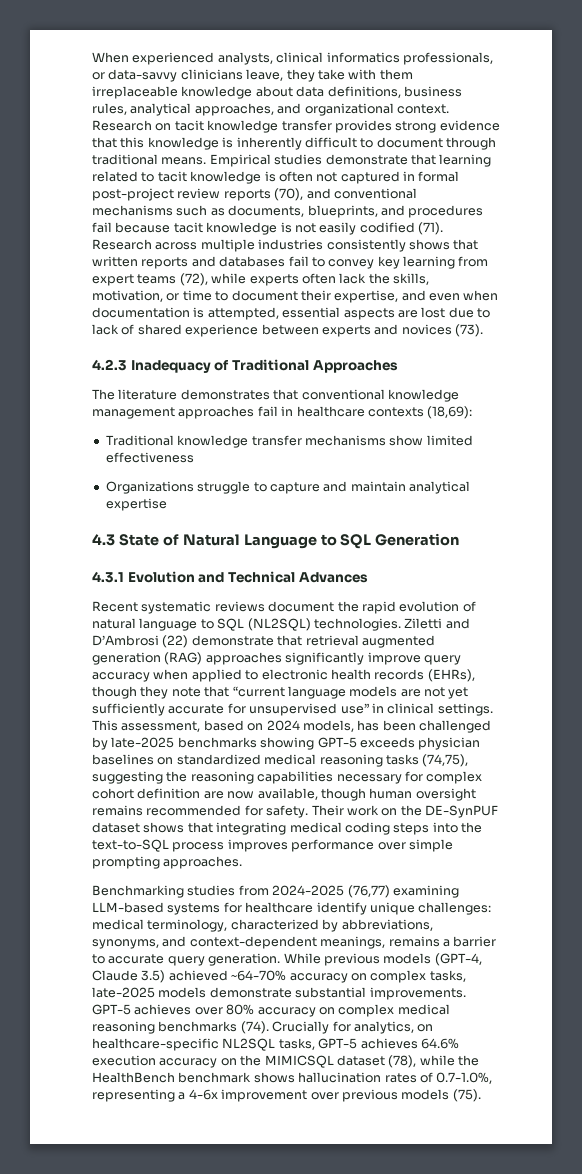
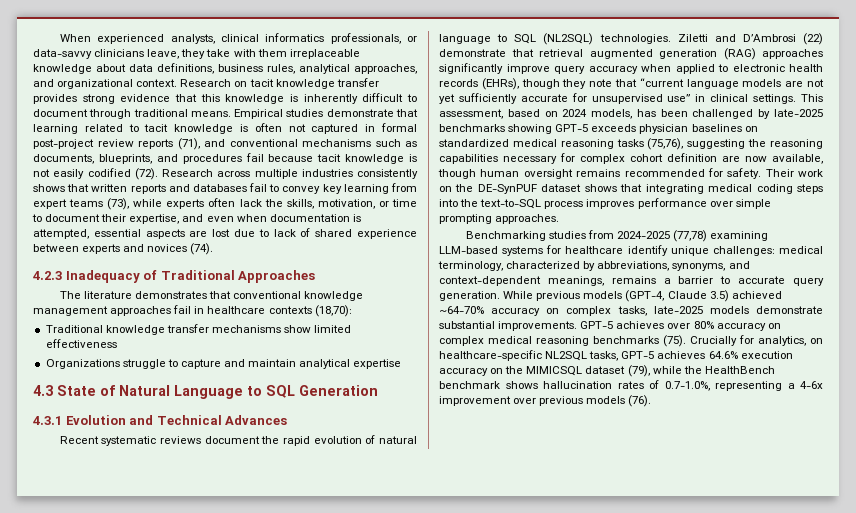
- Empirical studies demonstrate that learning related to tacit knowledge is often not captured in formal post-project review reports (70), and conventional mechanisms such as documents, blueprints, and procedures fail because tacit knowledge is not easily codified (71).
+ Empirical studies demonstrate that learning related to tacit knowledge is often not captured in formal post-project review reports (71), and conventional mechanisms such as documents, blueprints, and procedures fail because tacit knowledge is not easily codified (72).
- Research across multiple industries consistently shows that written reports and databases fail to convey key learning from expert teams (72), while experts often lack the skills, motivation, or time to document their expertise, and even when documentation is attempted, essential aspects are lost due to lack of shared experience between experts and novices (73).
+ Research across multiple industries consistently shows that written reports and databases fail to convey key learning from expert teams (73), while experts often lack the skills, motivation, or time to document their expertise, and even when documentation is attempted, essential aspects are lost due to lack of shared experience between experts and novices (74).
- The literature demonstrates that conventional knowledge management approaches fail in healthcare contexts (18,69):
+ The literature demonstrates that conventional knowledge management approaches fail in healthcare contexts (18,70):
- This assessment, based on 2024 models, has been challenged by late-2025 benchmarks showing GPT-5 exceeds physician baselines on standardized medical reasoning tasks (74,75), suggesting the reasoning capabilities necessary for complex cohort definition are now available, though human oversight remains recommended for safety.
+ This assessment, based on 2024 models, has been challenged by late-2025 benchmarks showing GPT-5 exceeds physician baselines on standardized medical reasoning tasks (75,76), suggesting the reasoning capabilities necessary for complex cohort definition are now available, though human oversight remains recommended for safety.
- Benchmarking studies from 2024-2025 (76,77) examining LLM-based systems for healthcare identify unique challenges: medical terminology, characterized by abbreviations, synonyms, and context-dependent meanings, remains a barrier to accurate query generation.
+ Benchmarking studies from 2024-2025 (77,78) examining LLM-based systems for healthcare identify unique challenges: medical terminology, characterized by abbreviations, synonyms, and context-dependent meanings, remains a barrier to accurate query generation.
- GPT-5 achieves over 80% accuracy on complex medical reasoning benchmarks (74).
+ GPT-5 achieves over 80% accuracy on complex medical reasoning benchmarks (75).
- Crucially for analytics, on healthcare-specific NL2SQL tasks, GPT-5 achieves 64.6% execution accuracy on the MIMICSQL dataset (78), while the HealthBench benchmark shows hallucination rates of 0.7-1.0%, representing a 4-6x improvement over previous models (75).
+ Crucially for analytics, on healthcare-specific NL2SQL tasks, GPT-5 achieves 64.6% execution accuracy on the MIMICSQL dataset (79), while the HealthBench benchmark shows hallucination rates of 0.7-1.0%, representing a 4-6x improvement over previous models (76).

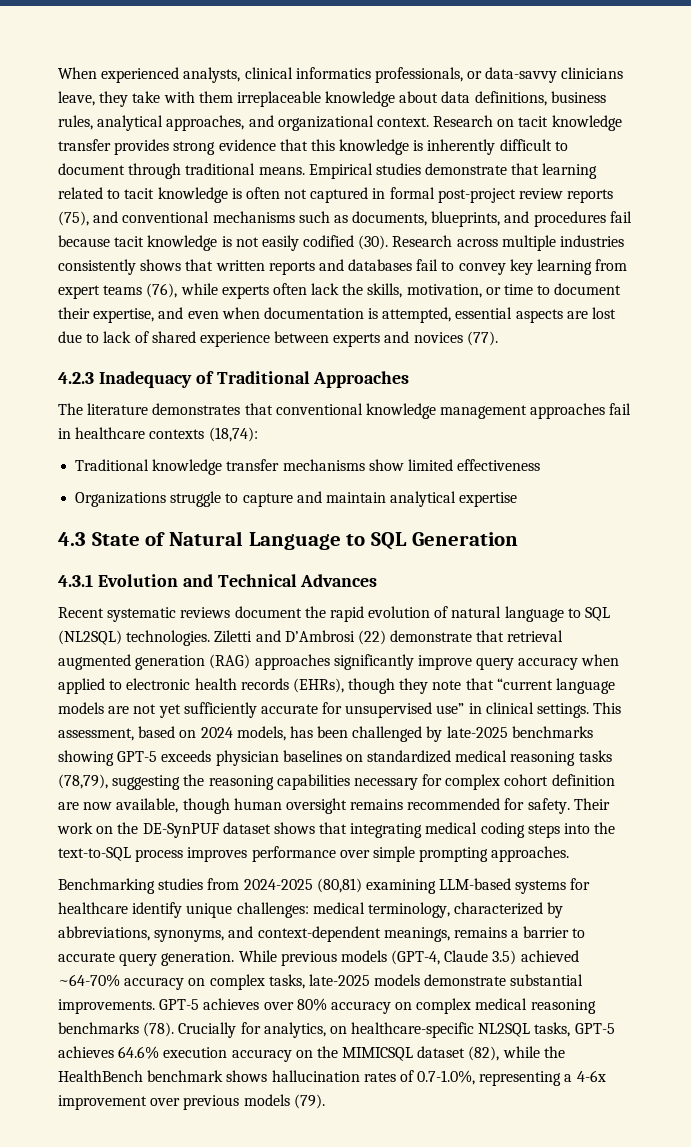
- Empirical studies demonstrate that learning related to tacit knowledge is often not captured in formal post-project review reports (71), and conventional mechanisms such as documents, blueprints, and procedures fail because tacit knowledge is not easily codified (72).
+ Empirical studies demonstrate that learning related to tacit knowledge is often not captured in formal post-project review reports (75), and conventional mechanisms such as documents, blueprints, and procedures fail because tacit knowledge is not easily codified (30).
- Research across multiple industries consistently shows that written reports and databases fail to convey key learning from expert teams (73), while experts often lack the skills, motivation, or time to document their expertise, and even when documentation is attempted, essential aspects are lost due to lack of shared experience between experts and novices (74).
+ Research across multiple industries consistently shows that written reports and databases fail to convey key learning from expert teams (76), while experts often lack the skills, motivation, or time to document their expertise, and even when documentation is attempted, essential aspects are lost due to lack of shared experience between experts and novices (77).
- The literature demonstrates that conventional knowledge management approaches fail in healthcare contexts (18,70):
+ The literature demonstrates that conventional knowledge management approaches fail in healthcare contexts (18,74):
- This assessment, based on 2024 models, has been challenged by late-2025 benchmarks showing GPT-5 exceeds physician baselines on standardized medical reasoning tasks (75,76), suggesting the reasoning capabilities necessary for complex cohort definition are now available, though human oversight remains recommended for safety.
+ This assessment, based on 2024 models, has been challenged by late-2025 benchmarks showing GPT-5 exceeds physician baselines on standardized medical reasoning tasks (78,79), suggesting the reasoning capabilities necessary for complex cohort definition are now available, though human oversight remains recommended for safety.
- Benchmarking studies from 2024-2025 (77,78) examining LLM-based systems for healthcare identify unique challenges: medical terminology, characterized by abbreviations, synonyms, and context-dependent meanings, remains a barrier to accurate query generation.
+ Benchmarking studies from 2024-2025 (80,81) examining LLM-based systems for healthcare identify unique challenges: medical terminology, characterized by abbreviations, synonyms, and context-dependent meanings, remains a barrier to accurate query generation.
- GPT-5 achieves over 80% accuracy on complex medical reasoning benchmarks (75).
+ GPT-5 achieves over 80% accuracy on complex medical reasoning benchmarks (78).
- Crucially for analytics, on healthcare-specific NL2SQL tasks, GPT-5 achieves 64.6% execution accuracy on the MIMICSQL dataset (79), while the HealthBench benchmark shows hallucination rates of 0.7-1.0%, representing a 4-6x improvement over previous models (76).
+ Crucially for analytics, on healthcare-specific NL2SQL tasks, GPT-5 achieves 64.6% execution accuracy on the MIMICSQL dataset (82), while the HealthBench benchmark shows hallucination rates of 0.7-1.0%, representing a 4-6x improvement over previous models (79).

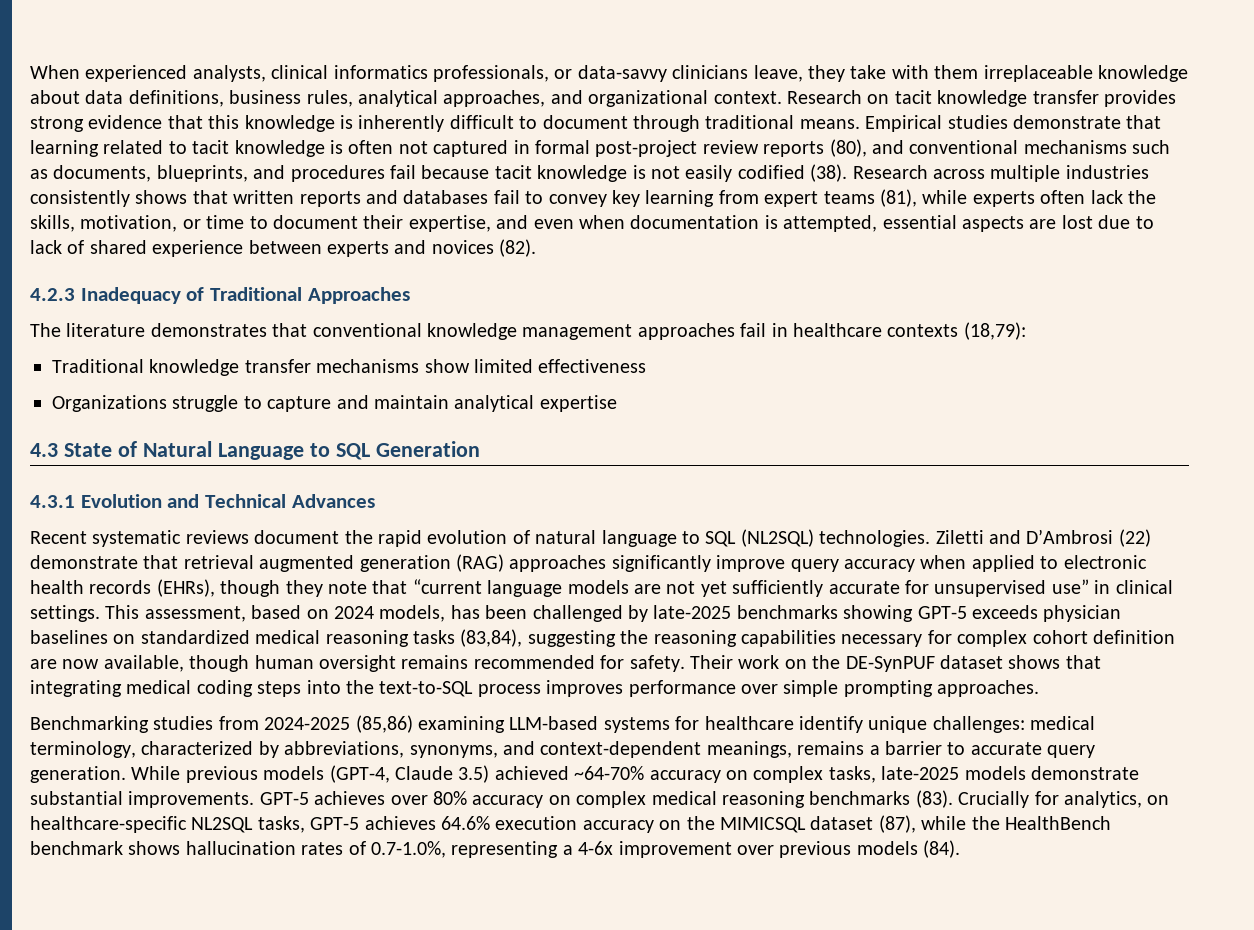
- Empirical studies demonstrate that learning related to tacit knowledge is often not captured in formal post-project review reports (75), and conventional mechanisms such as documents, blueprints, and procedures fail because tacit knowledge is not easily codified (30).
+ Empirical studies demonstrate that learning related to tacit knowledge is often not captured in formal post-project review reports (80), and conventional mechanisms such as documents, blueprints, and procedures fail because tacit knowledge is not easily codified (38).
- Research across multiple industries consistently shows that written reports and databases fail to convey key learning from expert teams (76), while experts often lack the skills, motivation, or time to document their expertise, and even when documentation is attempted, essential aspects are lost due to lack of shared experience between experts and novices (77).
+ Research across multiple industries consistently shows that written reports and databases fail to convey key learning from expert teams (81), while experts often lack the skills, motivation, or time to document their expertise, and even when documentation is attempted, essential aspects are lost due to lack of shared experience between experts and novices (82).
- The literature demonstrates that conventional knowledge management approaches fail in healthcare contexts (18,74):
+ The literature demonstrates that conventional knowledge management approaches fail in healthcare contexts (18,79):
- This assessment, based on 2024 models, has been challenged by late-2025 benchmarks showing GPT-5 exceeds physician baselines on standardized medical reasoning tasks (78,79), suggesting the reasoning capabilities necessary for complex cohort definition are now available, though human oversight remains recommended for safety.
+ This assessment, based on 2024 models, has been challenged by late-2025 benchmarks showing GPT-5 exceeds physician baselines on standardized medical reasoning tasks (83,84), suggesting the reasoning capabilities necessary for complex cohort definition are now available, though human oversight remains recommended for safety.
- Benchmarking studies from 2024-2025 (80,81) examining LLM-based systems for healthcare identify unique challenges: medical terminology, characterized by abbreviations, synonyms, and context-dependent meanings, remains a barrier to accurate query generation.
+ Benchmarking studies from 2024-2025 (85,86) examining LLM-based systems for healthcare identify unique challenges: medical terminology, characterized by abbreviations, synonyms, and context-dependent meanings, remains a barrier to accurate query generation.
- GPT-5 achieves over 80% accuracy on complex medical reasoning benchmarks (78).
+ GPT-5 achieves over 80% accuracy on complex medical reasoning benchmarks (83).
- Crucially for analytics, on healthcare-specific NL2SQL tasks, GPT-5 achieves 64.6% execution accuracy on the MIMICSQL dataset (82), while the HealthBench benchmark shows hallucination rates of 0.7-1.0%, representing a 4-6x improvement over previous models (79).
+ Crucially for analytics, on healthcare-specific NL2SQL tasks, GPT-5 achieves 64.6% execution accuracy on the MIMICSQL dataset (87), while the HealthBench benchmark shows hallucination rates of 0.7-1.0%, representing a 4-6x improvement over previous models (84).

